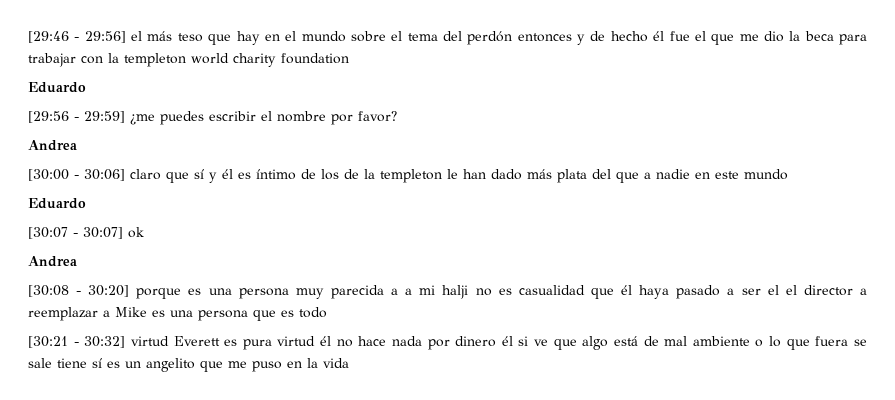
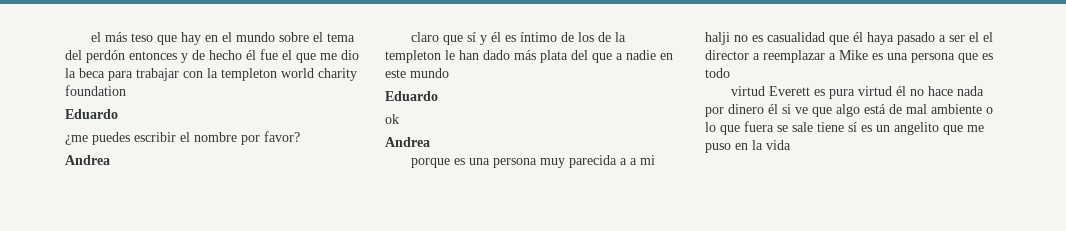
- [29:46 - 29:56] el más teso que hay en el mundo sobre el tema del perdón entonces y de hecho él fue el que me dio la beca para trabajar con la templeton world charity foundation
+ el más teso que hay en el mundo sobre el tema del perdón entonces y de hecho él fue el que me dio la beca para trabajar con la templeton world charity foundation
- [29:56 - 29:59] ¿me puedes escribir el nombre por favor?
+ ¿me puedes escribir el nombre por favor?
- [30:00 - 30:06] claro que sí y él es íntimo de los de la templeton le han dado más plata del que a nadie en este mundo
+ claro que sí y él es íntimo de los de la templeton le han dado más plata del que a nadie en este mundo
- [30:07 - 30:07] ok
+ ok
- [30:08 - 30:20] porque es una persona muy parecida a a mi halji no es casualidad que él haya pasado a ser el el director a reemplazar a Mike es una persona que es todo
+ porque es una persona muy parecida a a mi halji no es casualidad que él haya pasado a ser el el director a reemplazar a Mike es una persona que es todo
- [30:21 - 30:32] virtud Everett es pura virtud él no hace nada por dinero él si ve que algo está de mal ambiente o lo que fuera se sale tiene sí es un angelito que me puso en la vida
+ virtud Everett es pura virtud él no hace nada por dinero él si ve que algo está de mal ambiente o lo que fuera se sale tiene sí es un angelito que me puso en la vida

